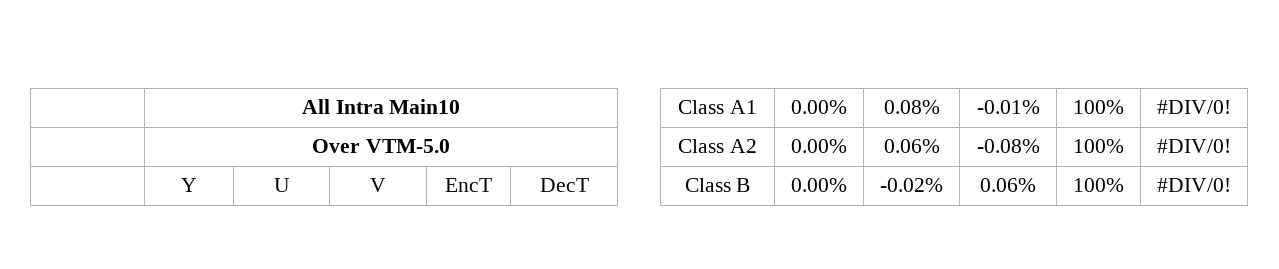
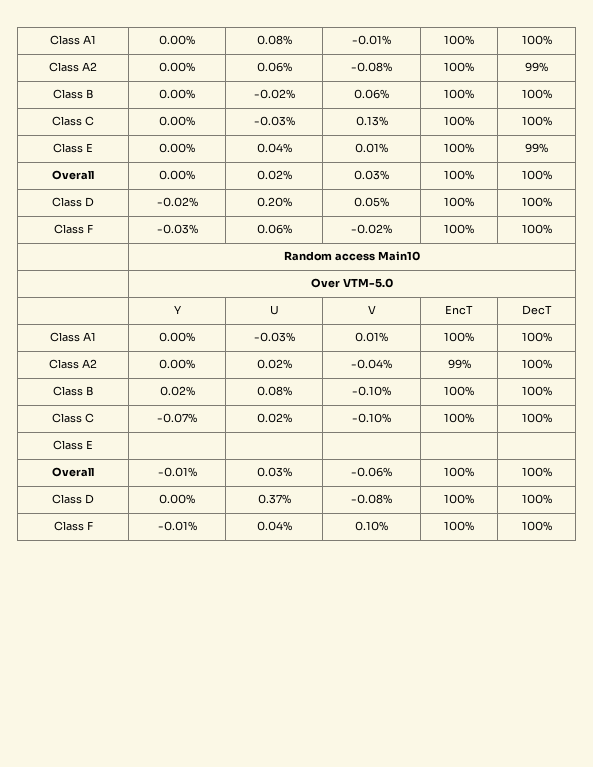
- | All Intra Main10
+ Class A1 | 0.00% | 0.08% | -0.01% | 100% | 100%
+ Class A2 | 0.00% | 0.06% | -0.08% | 100% | 99%
+ Class B | 0.00% | -0.02% | 0.06% | 100% | 100%
+ Class C | 0.00% | -0.03% | 0.13% | 100% | 100%
+ Class E | 0.00% | 0.04% | 0.01% | 100% | 99%
+ Overall | 0.00% | 0.02% | 0.03% | 100% | 100%
+ Class D | -0.02% | 0.20% | 0.05% | 100% | 100%
+ Class F | -0.03% | 0.06% | -0.02% | 100% | 100%
+ | Random access Main10
- Class A1 | 0.00% | 0.08% | -0.01% | 100% | #DIV/0!
- Class A2 | 0.00% | 0.06% | -0.08% | 100% | #DIV/0!
- Class B | 0.00% | -0.02% | 0.06% | 100% | #DIV/0!
+ Class A1 | 0.00% | -0.03% | 0.01% | 100% | 100%
+ Class A2 | 0.00% | 0.02% | -0.04% | 99% | 100%
+ Class B | 0.02% | 0.08% | -0.10% | 100% | 100%
+ Class C | -0.07% | 0.02% | -0.10% | 100% | 100%
+ Class E | | | | |
+ Overall | -0.01% | 0.03% | -0.06% | 100% | 100%
+ Class D | 0.00% | 0.37% | -0.08% | 100% | 100%
+ Class F | -0.01% | 0.04% | 0.10% | 100% | 100%

